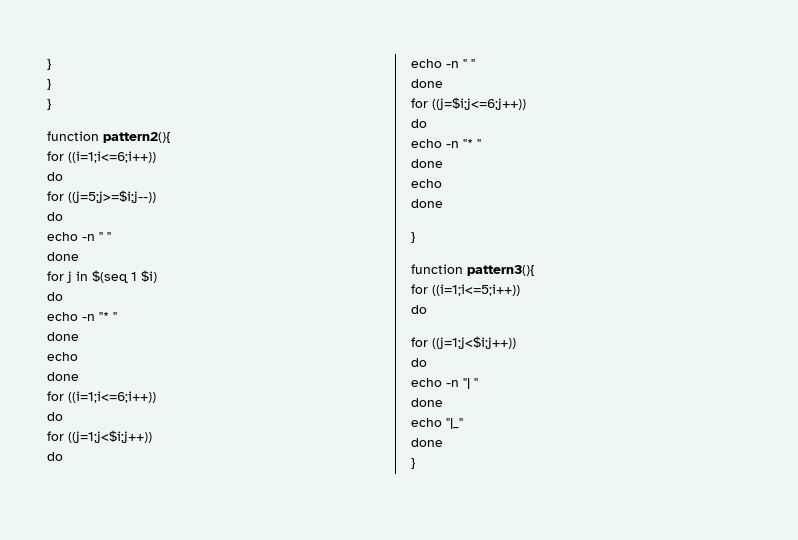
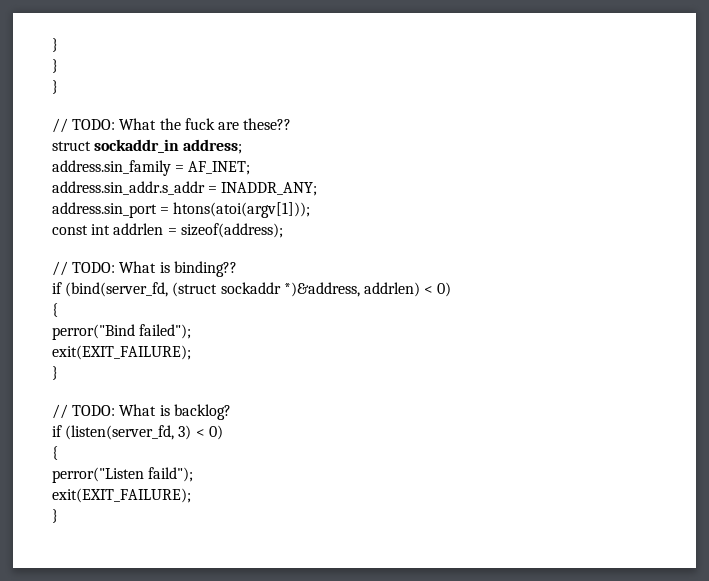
- function pattern2(){
- for ((i=1;i<=6;i++))
- do
- for ((j=5;j>=$i;j--))
- do
- echo -n " "
- done
- for j in $(seq 1 $i)
- do
- echo -n "* "
- done
- echo
- done
- for ((i=1;i<=6;i++))
- do
- for ((j=1;j<$i;j++))
- do
- echo -n " "
- done
- for ((j=$i;j<=6;j++))
- do
- echo -n "* "
- done
- echo
- done
+ // TODO: What the fuck are these??
+ struct sockaddr_in address;
+ address.sin_family = AF_INET;
+ address.sin_addr.s_addr = INADDR_ANY;
+ address.sin_port = htons(atoi(argv[1]));
+ const int addrlen = sizeof(address);
+ // TODO: What is binding??
+ if (bind(server_fd, (struct sockaddr *)&address, addrlen) < 0)
+ {
+ perror("Bind failed");
+ exit(EXIT_FAILURE);
  }
- function pattern3(){
- for ((i=1;i<=5;i++))
- do
- for ((j=1;j<$i;j++))
- do
- echo -n "| "
- done
- echo "|_"
- done
+ // TODO: What is backlog?
+ if (listen(server_fd, 3) < 0)
+ {
+ perror("Listen faild");
+ exit(EXIT_FAILURE);

